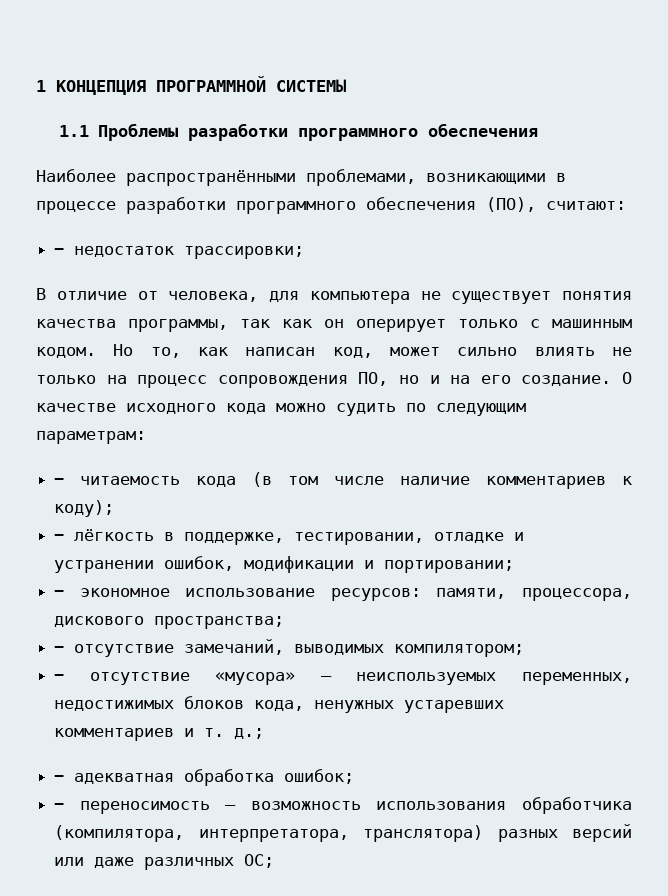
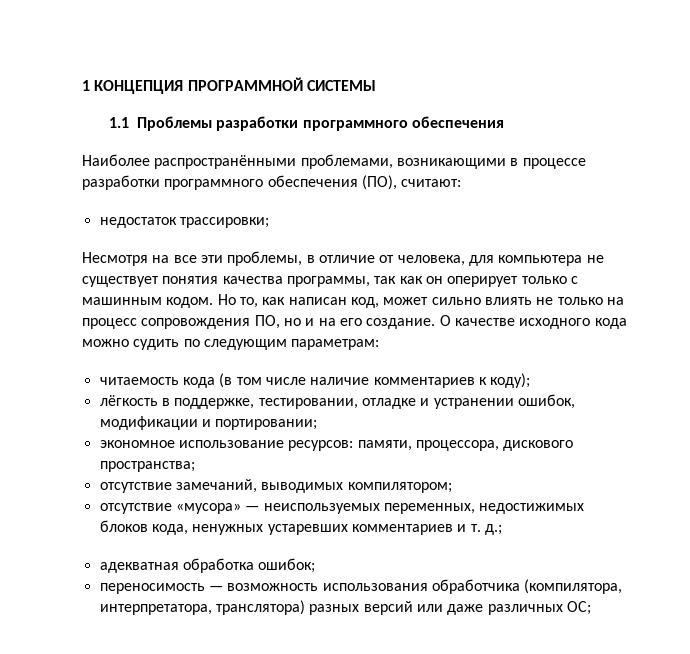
- − недостаток трассировки;
+ недостаток трассировки;
- В отличие от человека, для компьютера не существует понятия качества программы, так как он оперирует только с машинным кодом.
+ Несмотря на все эти проблемы, в отличие от человека, для компьютера не существует понятия качества программы, так как он оперирует только с машинным кодом.
- − читаемость кода (в том числе наличие комментариев к коду);
+ читаемость кода (в том числе наличие комментариев к коду);
- − лёгкость в поддержке, тестировании, отладке и устранении ошибок, модификации и портировании;
+ лёгкость в поддержке, тестировании, отладке и устранении ошибок, модификации и портировании;
- − экономное использование ресурсов: памяти, процессора, дискового пространства;
+ экономное использование ресурсов: памяти, процессора, дискового пространства;
- − отсутствие замечаний, выводимых компилятором;
+ отсутствие замечаний, выводимых компилятором;
- − отсутствие «мусора» — неиспользуемых переменных, недостижимых блоков кода, ненужных устаревших комментариев и т. д.;
+ отсутствие «мусора» — неиспользуемых переменных, недостижимых блоков кода, ненужных устаревших комментариев и т. д.;
- − адекватная обработка ошибок;
+ адекватная обработка ошибок;
- − переносимость — возможность использования обработчика (компилятора, интерпретатора, транслятора) разных версий или даже различных ОС;
+ переносимость — возможность использования обработчика (компилятора, интерпретатора, транслятора) разных версий или даже различных ОС;

